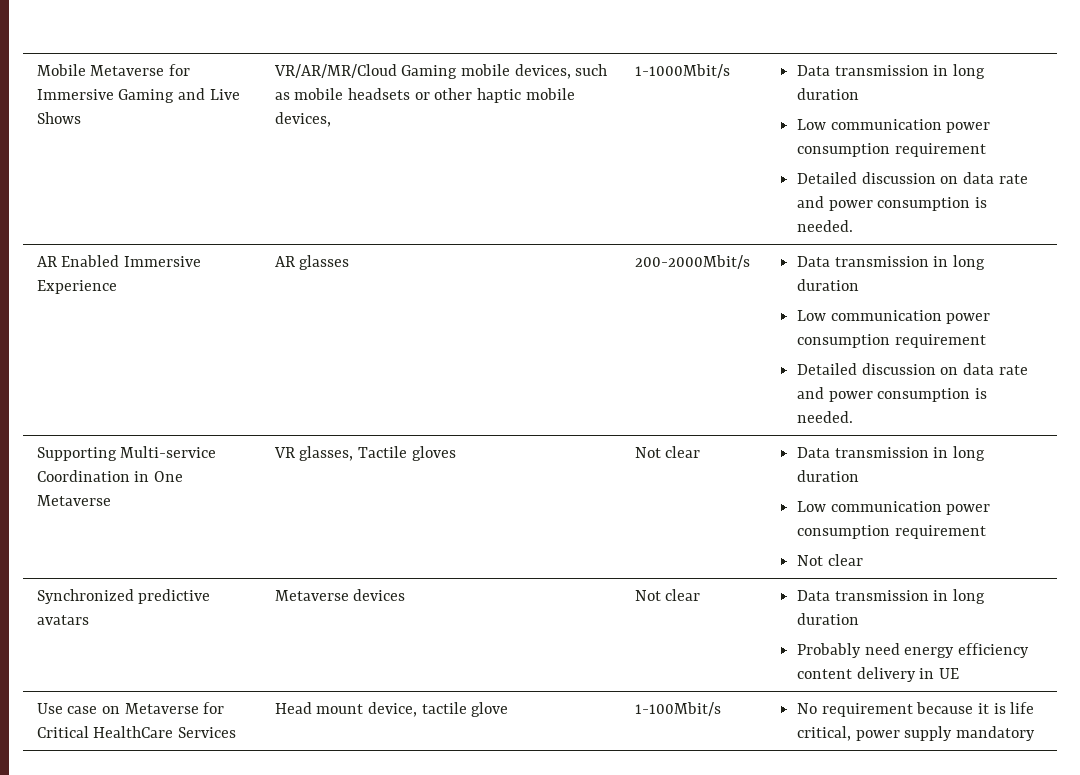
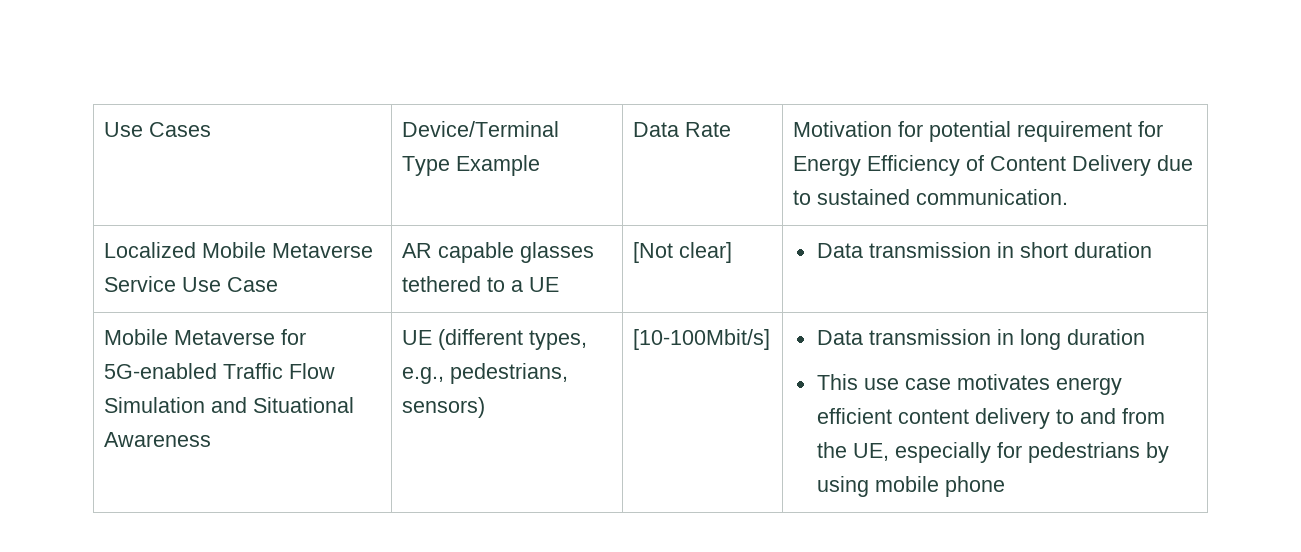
- Mobile Metaverse for Immersive Gaming and Live Shows | VR/AR/MR/Cloud Gaming mobile devices, such as mobile headsets or other haptic mobile devices, | 1-1000Mbit/s | Data transmission in long duration
- Low communication power consumption requirement
- Detailed discussion on data rate and power consumption is needed.
- AR Enabled Immersive Experience | AR glasses | 200-2000Mbit/s | Data transmission in long duration
- Low communication power consumption requirement
- Detailed discussion on data rate and power consumption is needed.
- Supporting Multi-service Coordination in One Metaverse | VR glasses, Tactile gloves | Not clear | Data transmission in long duration
- Low communication power consumption requirement
- Not clear
- Synchronized predictive avatars | Metaverse devices | Not clear | Data transmission in long duration
- Probably need energy efficiency content delivery in UE
- Use case on Metaverse for Critical HealthCare Services | Head mount device, tactile glove | 1-100Mbit/s | No requirement because it is life critical, power supply mandatory
+ Use Cases | Device/Terminal Type Example | Data Rate | Motivation for potential requirement for Energy Efficiency of Content Delivery due to sustained communication.
+ Localized Mobile Metaverse Service Use Case | AR capable glasses tethered to a UE | [Not clear] | Data transmission in short duration
+ Mobile Metaverse for 5G-enabled Traffic Flow Simulation and Situational Awareness | UE (different types, e.g., pedestrians, sensors) | [10-100Mbit/s] | Data transmission in long duration
+ This use case motivates energy efficient content delivery to and from the UE, especially for pedestrians by using mobile phone

